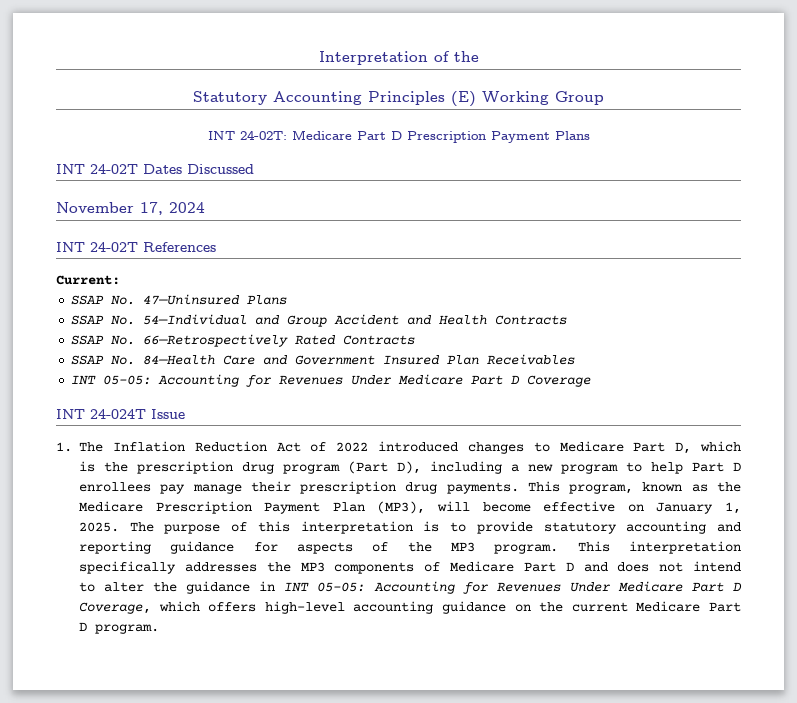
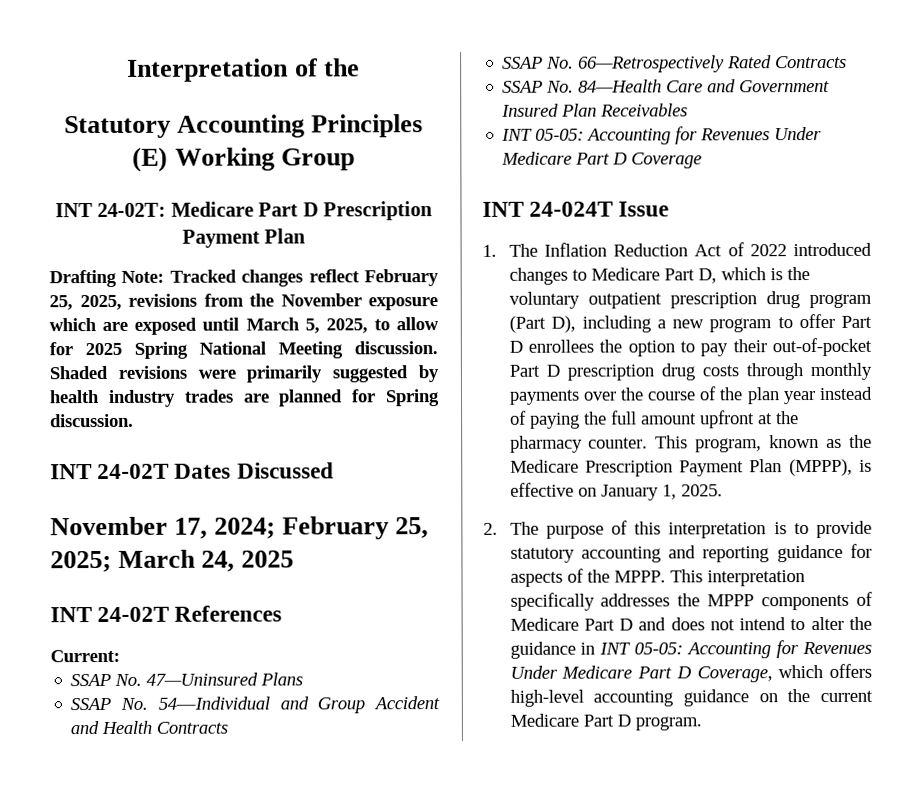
- INT 24-02T: Medicare Part D Prescription Payment Plans
+ INT 24-02T: Medicare Part D Prescription Payment Plan
+ Drafting Note: Tracked changes reflect February 25, 2025, revisions from the November exposure which are exposed until March 5, 2025, to allow for 2025 Spring National Meeting discussion. Shaded revisions were primarily suggested by health industry trades are planned for Spring discussion.
- November 17, 2024
+ November 17, 2024; February 25, 2025; March 24, 2025
- 1. The Inflation Reduction Act of 2022 introduced changes to Medicare Part D, which is the prescription drug program (Part D), including a new program to help Part D enrollees pay manage their prescription drug payments.
+ 1. The Inflation Reduction Act of 2022 introduced changes to Medicare Part D, which is the voluntary outpatient prescription drug program (Part D), including a new program to offer Part D enrollees the option to pay their out-of-pocket Part D prescription drug costs through monthly payments over the course of the plan year instead of paying the full amount upfront at the pharmacy counter.
- This program, known as the Medicare Prescription Payment Plan (MP3), will become effective on January 1, 2025. The purpose of this interpretation is to provide statutory accounting and reporting guidance for aspects of the MP3 program.
+ This program, known as the Medicare Prescription Payment Plan (MPPP), is effective on January 1, 2025.
+ 2. The purpose of this interpretation is to provide statutory accounting and reporting guidance for aspects of the MPPP.
- This interpretation specifically addresses the MP3 components of Medicare Part D and does not intend to alter the guidance in INT 05-05: Accounting for Revenues Under Medicare Part D Coverage, which offers high-level accounting guidance on the current Medicare Part D program.
+ This interpretation specifically addresses the MPPP components of Medicare Part D and does not intend to alter the guidance in INT 05-05: Accounting for Revenues Under Medicare Part D Coverage, which offers high-level accounting guidance on the current Medicare Part D program.

